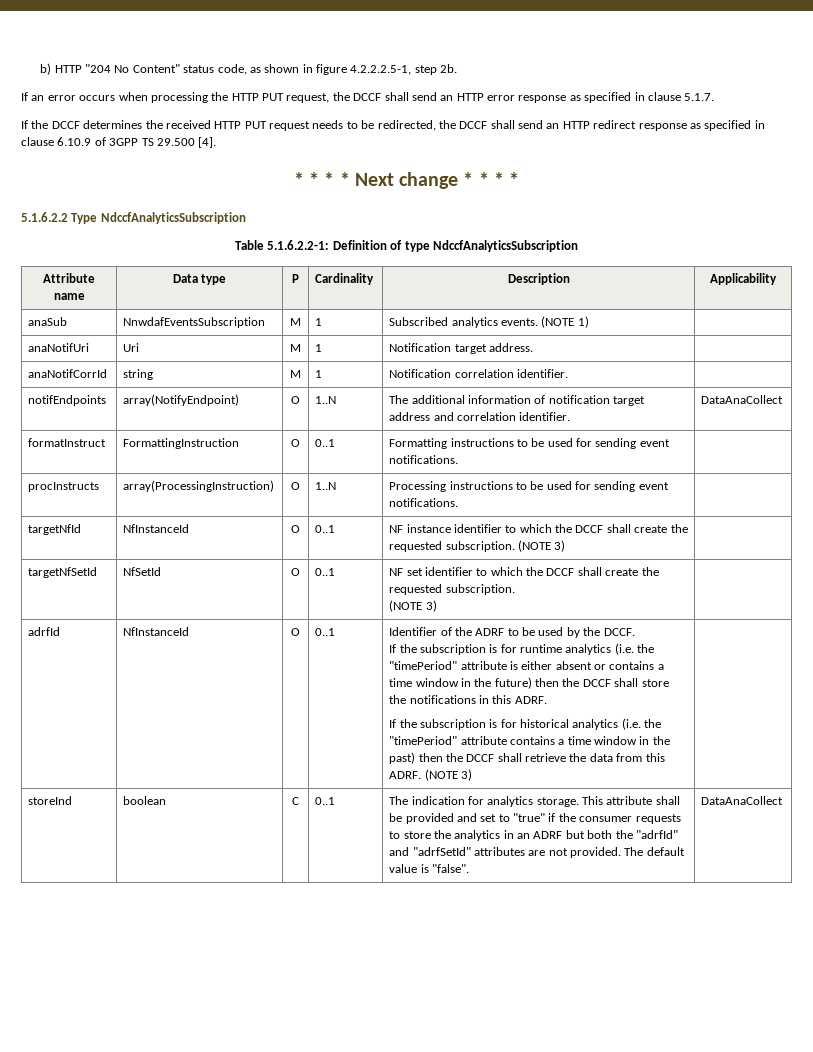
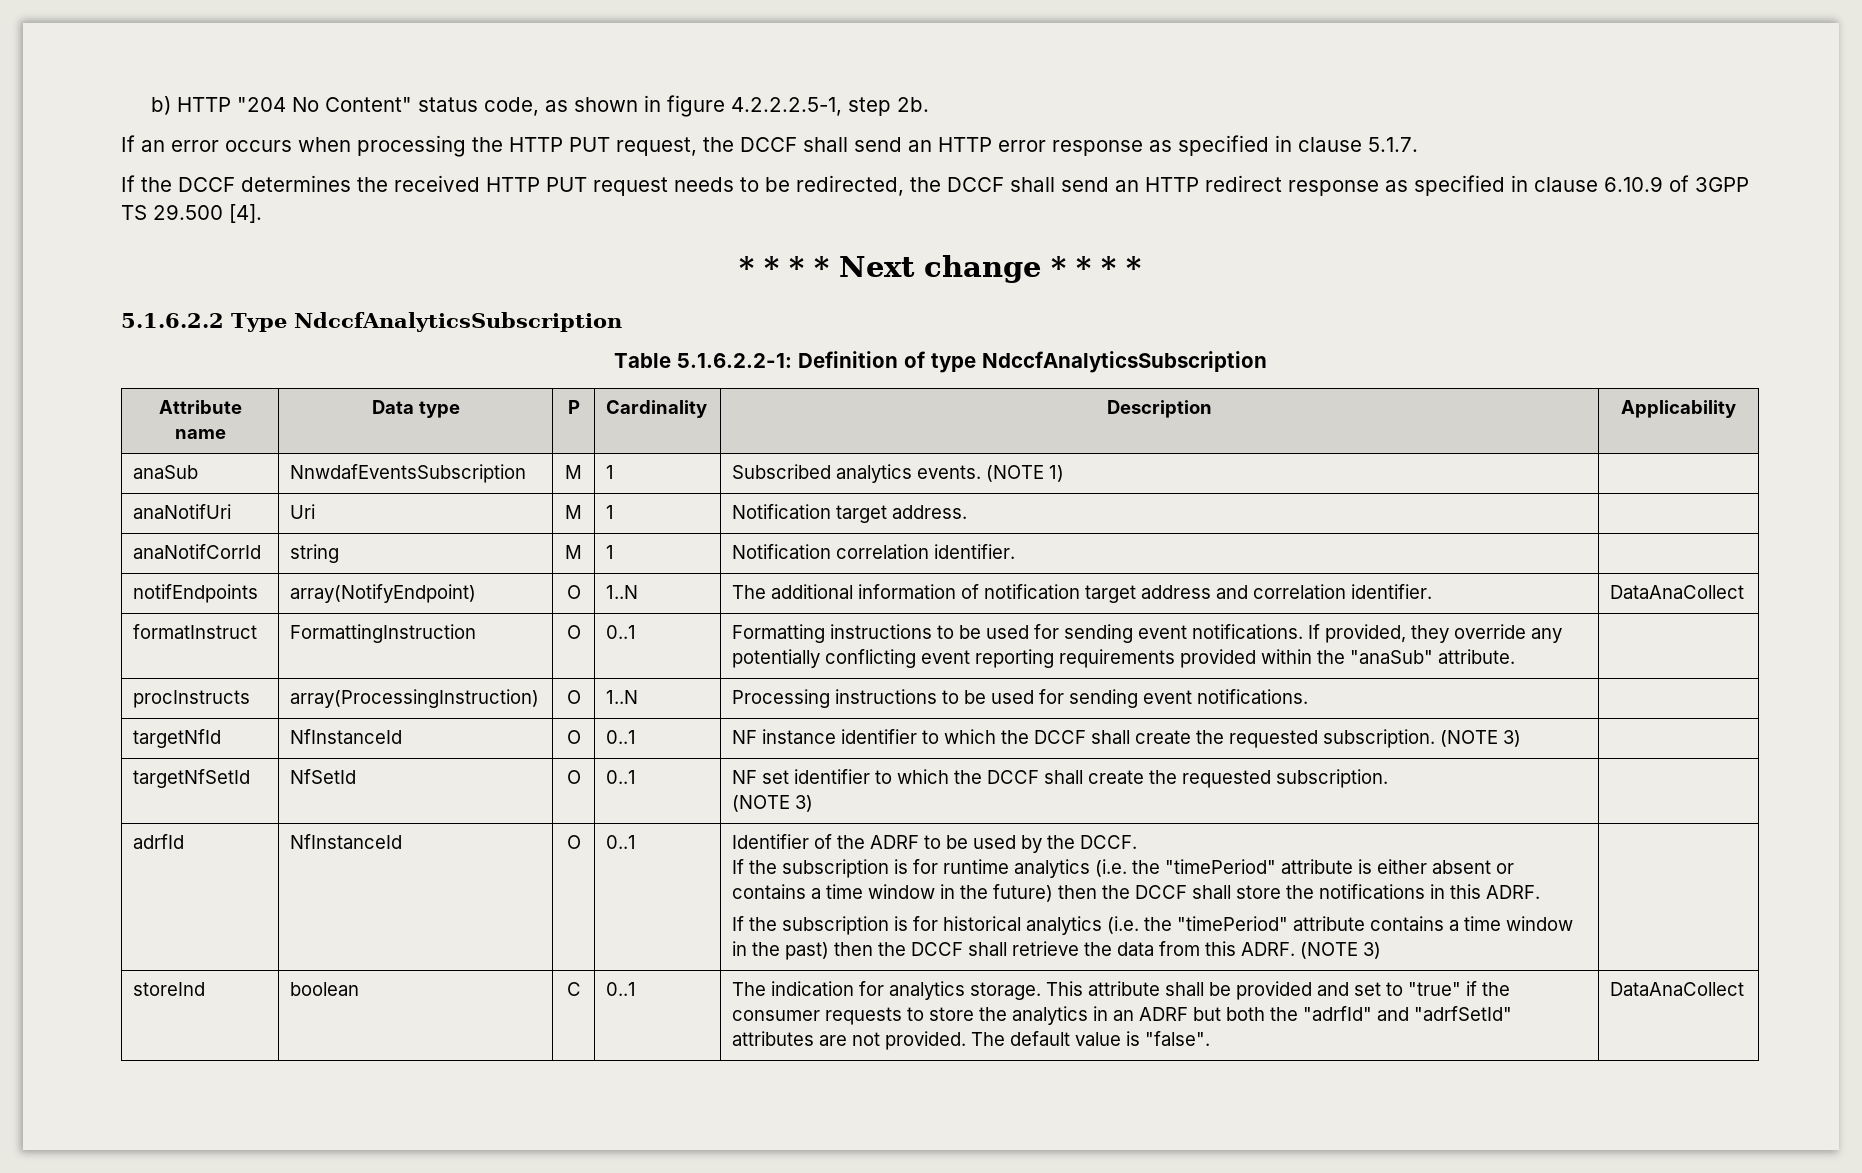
- formatInstruct | FormattingInstruction | O | 0..1 | Formatting instructions to be used for sending event notifications. |
+ formatInstruct | FormattingInstruction | O | 0..1 | Formatting instructions to be used for sending event notifications. If provided, they override any potentially conflicting event reporting requirements provided within the "anaSub" attribute. |

